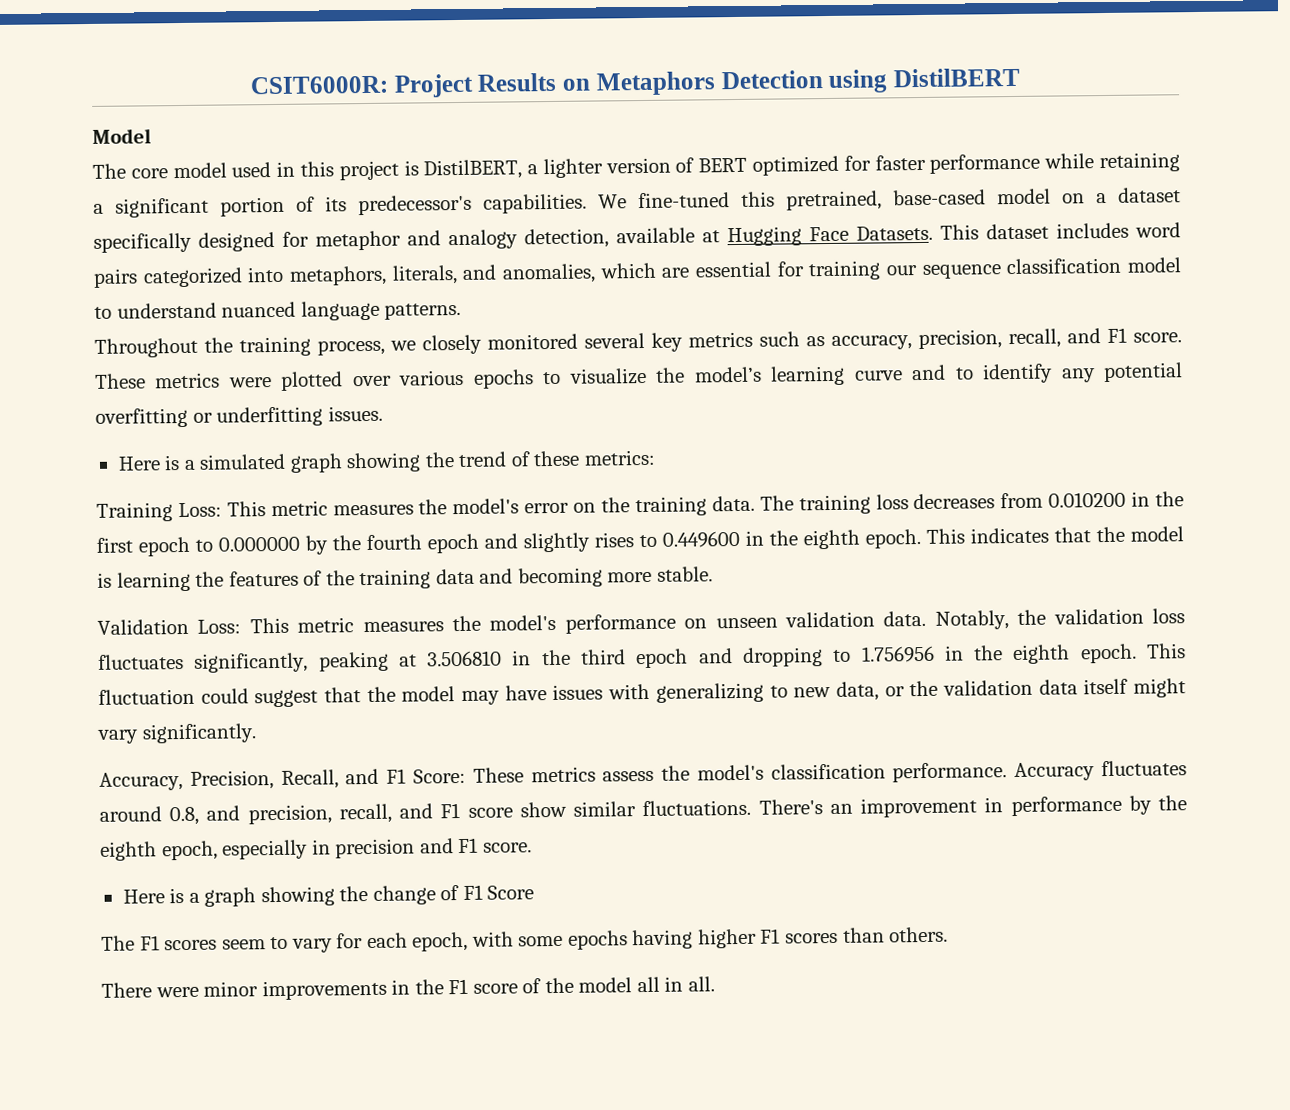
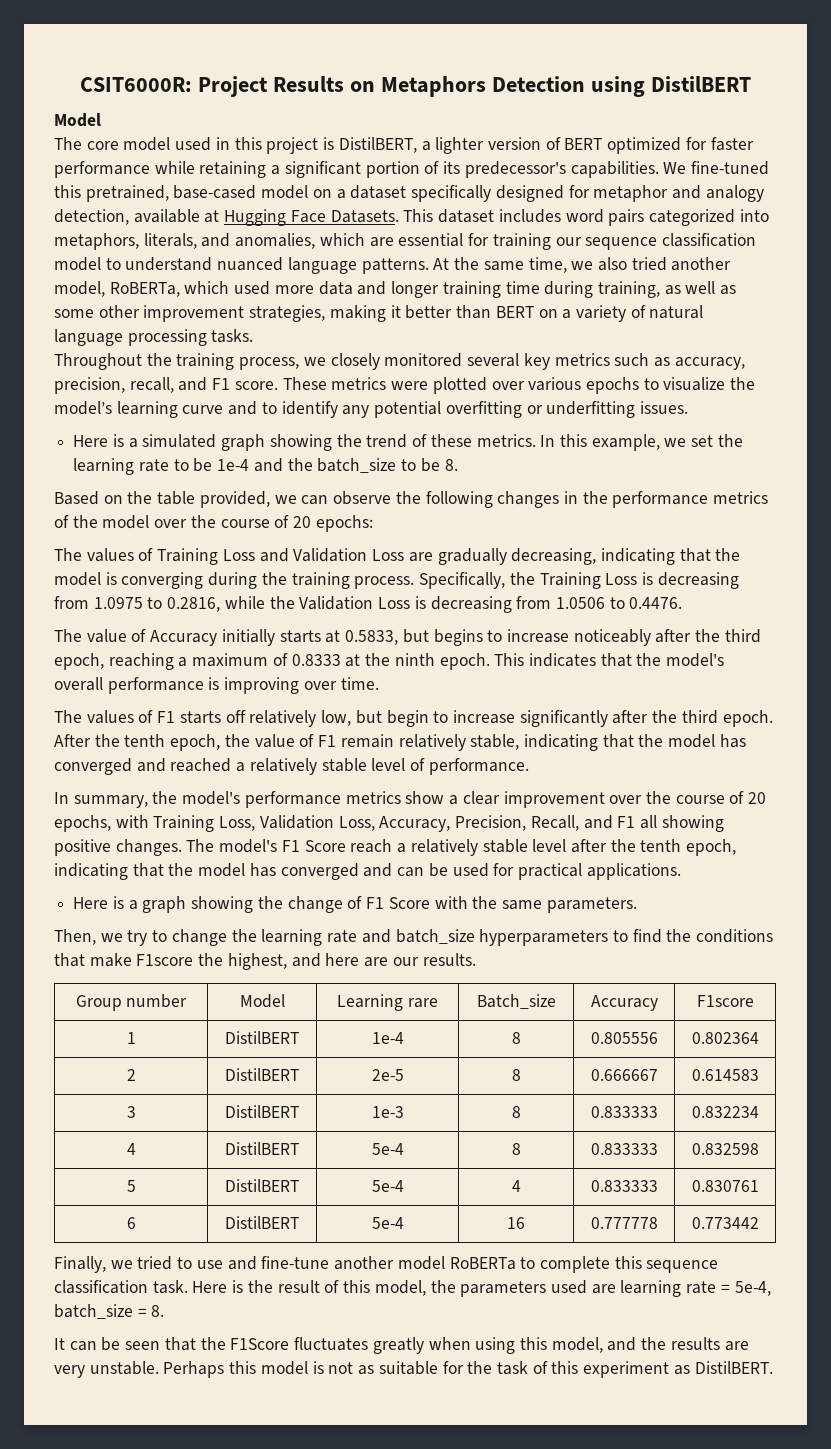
+ At the same time, we also tried another model, RoBERTa, which used more data and longer training time during training, as well as some other improvement strategies, making it better than BERT on a variety of natural language processing tasks.
- Here is a simulated graph showing the trend of these metrics:
- Training Loss: This metric measures the model's error on the training data. The training loss decreases from 0.010200 in the first epoch to 0.000000 by the fourth epoch and slightly rises to 0.449600 in the eighth epoch.
+ Here is a simulated graph showing the trend of these metrics. In this example, we set the learning rate to be 1e-4 and the batch_size to be 8.
+ Based on the table provided, we can observe the following changes in the performance metrics of the model over the course of 20 epochs:
+ The values of Training Loss and Validation Loss are gradually decreasing, indicating that the model is converging during the training process. Specifically, the Training Loss is decreasing from 1.0975 to 0.2816, while the Validation Loss is decreasing from 1.0506 to 0.4476.
+ The value of Accuracy initially starts at 0.5833, but begins to increase noticeably after the third epoch, reaching a maximum of 0.8333 at the ninth epoch.
- This indicates that the model is learning the features of the training data and becoming more stable.
- Validation Loss: This metric measures the model's performance on unseen validation data. Notably, the validation loss fluctuates significantly, peaking at 3.506810 in the third epoch and dropping to 1.756956 in the eighth epoch. This fluctuation could suggest that the model may have issues with generalizing to new data, or the validation data itself might vary significantly.
- Accuracy, Precision, Recall, and F1 Score: These metrics assess the model's classification performance. Accuracy fluctuates around 0.8, and precision, recall, and F1 score show similar fluctuations. There's an improvement in performance by the eighth epoch, especially in precision and F1 score.
+ This indicates that the model's overall performance is improving over time.
+ The values of F1 starts off relatively low, but begin to increase significantly after the third epoch. After the tenth epoch, the value of F1 remain relatively stable, indicating that the model has converged and reached a relatively stable level of performance.
+ In summary, the model's performance metrics show a clear improvement over the course of 20 epochs, with Training Loss, Validation Loss, Accuracy, Precision, Recall, and F1 all showing positive changes. The model's F1 Score reach a relatively stable level after the tenth epoch, indicating that the model has converged and can be used for practical applications.
- Here is a graph showing the change of F1 Score
- The F1 scores seem to vary for each epoch, with some epochs having higher F1 scores than others.
- There were minor improvements in the F1 score of the model all in all.
+ Here is a graph showing the change of F1 Score with the same parameters.
+ Then, we try to change the learning rate and batch_size hyperparameters to find the conditions that make F1score the highest, and here are our results.
+ Group number | Model | Learning rare | Batch_size | Accuracy | F1score
+ 1 | DistilBERT | 1e-4 | 8 | 0.805556 | 0.802364
+ 2 | DistilBERT | 2e-5 | 8 | 0.666667 | 0.614583
+ 3 | DistilBERT | 1e-3 | 8 | 0.833333 | 0.832234
+ 4 | DistilBERT | 5e-4 | 8 | 0.833333 | 0.832598
+ 5 | DistilBERT | 5e-4 | 4 | 0.833333 | 0.830761
+ 6 | DistilBERT | 5e-4 | 16 | 0.777778 | 0.773442
+ Finally, we tried to use and fine-tune another model RoBERTa to complete this sequence classification task. Here is the result of this model, the parameters used are learning rate = 5e-4, batch_size = 8.
+ It can be seen that the F1Score fluctuates greatly when using this model, and the results are very unstable. Perhaps this model is not as suitable for the task of this experiment as DistilBERT.

